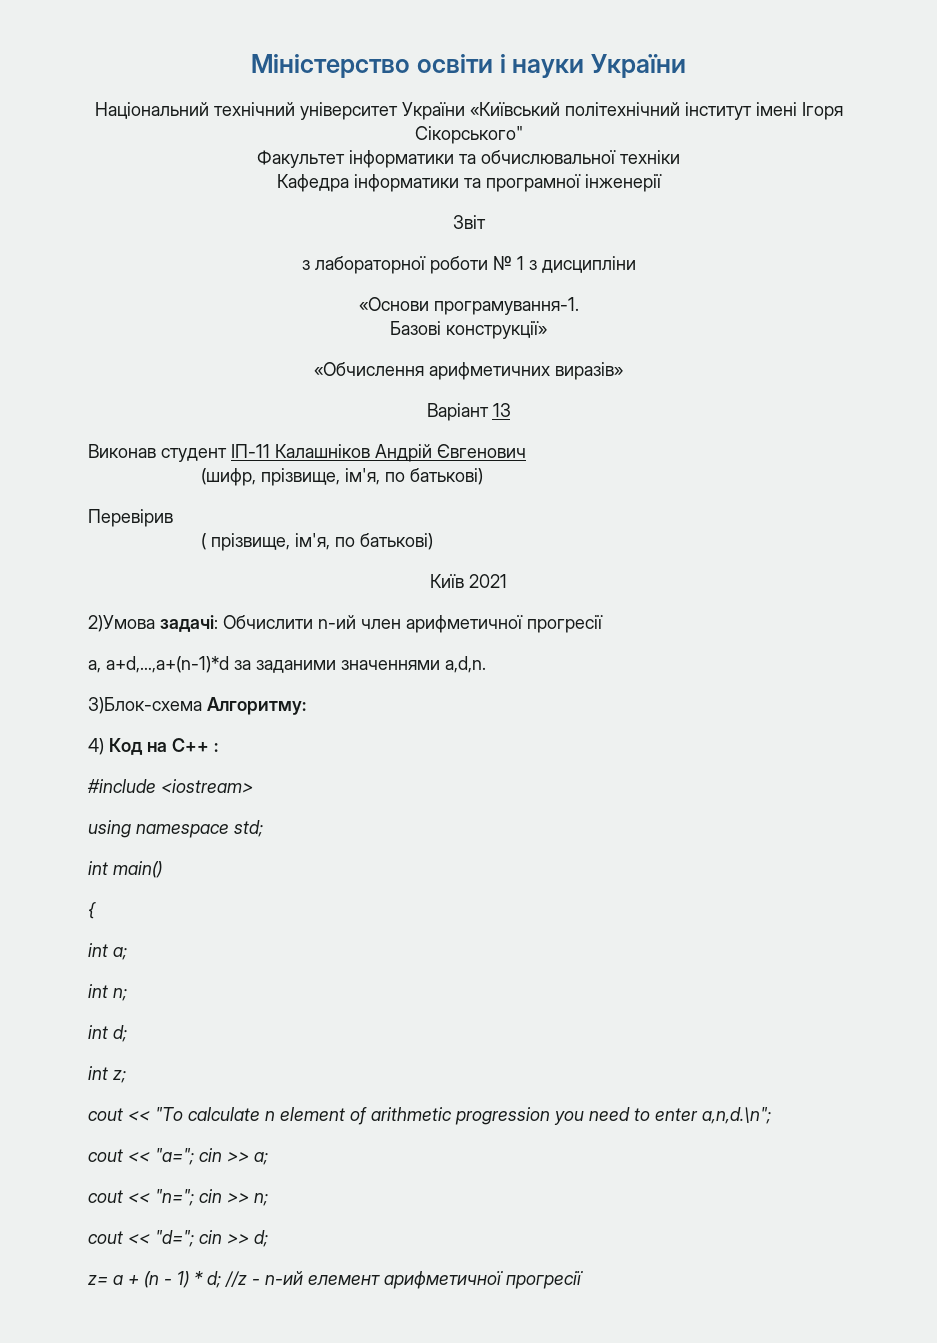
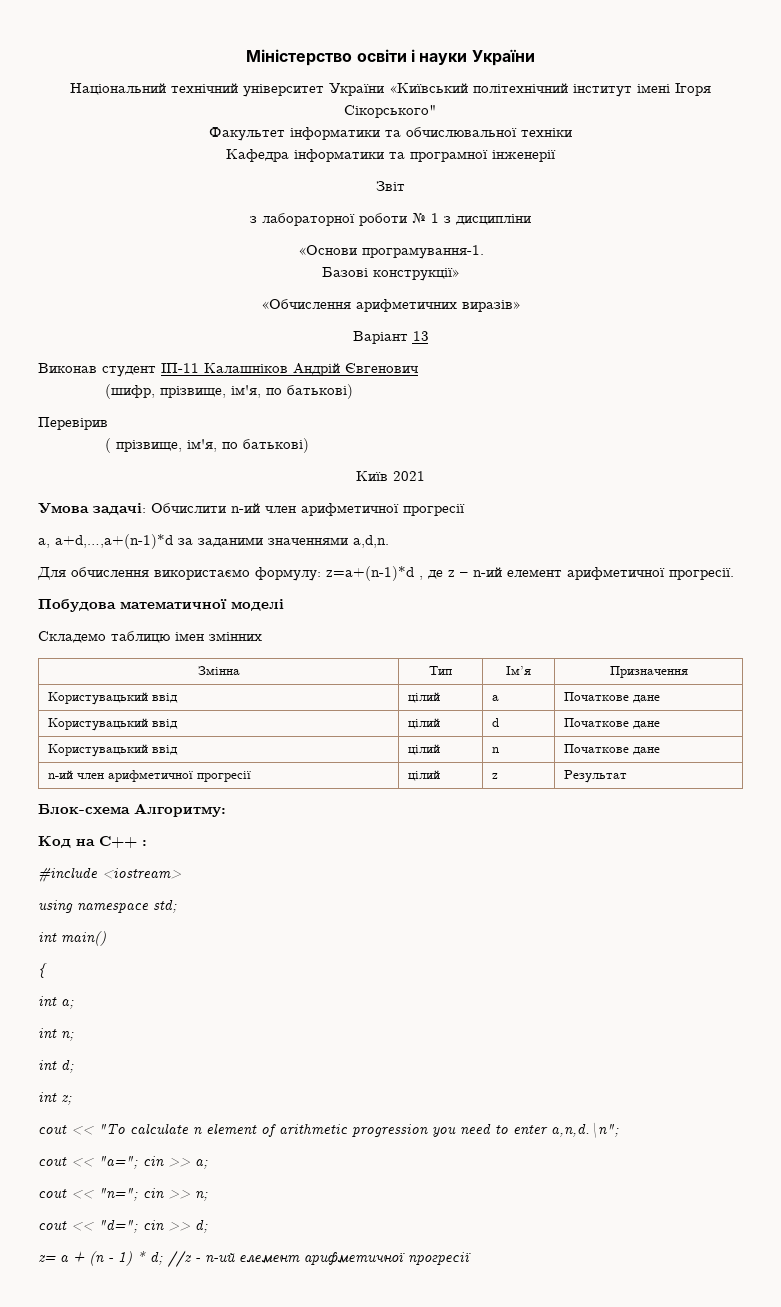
- 2)Умова задачі: Обчислити n-ий член арифметичної прогресії
+ Умова задачі: Обчислити n-ий член арифметичної прогресії
- 3)Блок-схема Алгоритму:
+ Для обчислення використаємо формулу: z=a+(n-1)*d , де z – n-ий елемент арифметичної прогресії.
+ Побудова математичної моделі
+ Складемо таблицю імен змінних
+ Змінна | Тип | Ім’я | Призначення
+ Користувацький ввід | цілий | a | Початкове дане
+ Користувацький ввід | цілий | d | Початкове дане
+ Користувацький ввід | цілий | n | Початкове дане
+ n-ий член арифметичної прогресії | цілий | z | Результат
+ Блок-схема Алгоритму:
- 4) Код на C++ :
+ Код на C++ :

